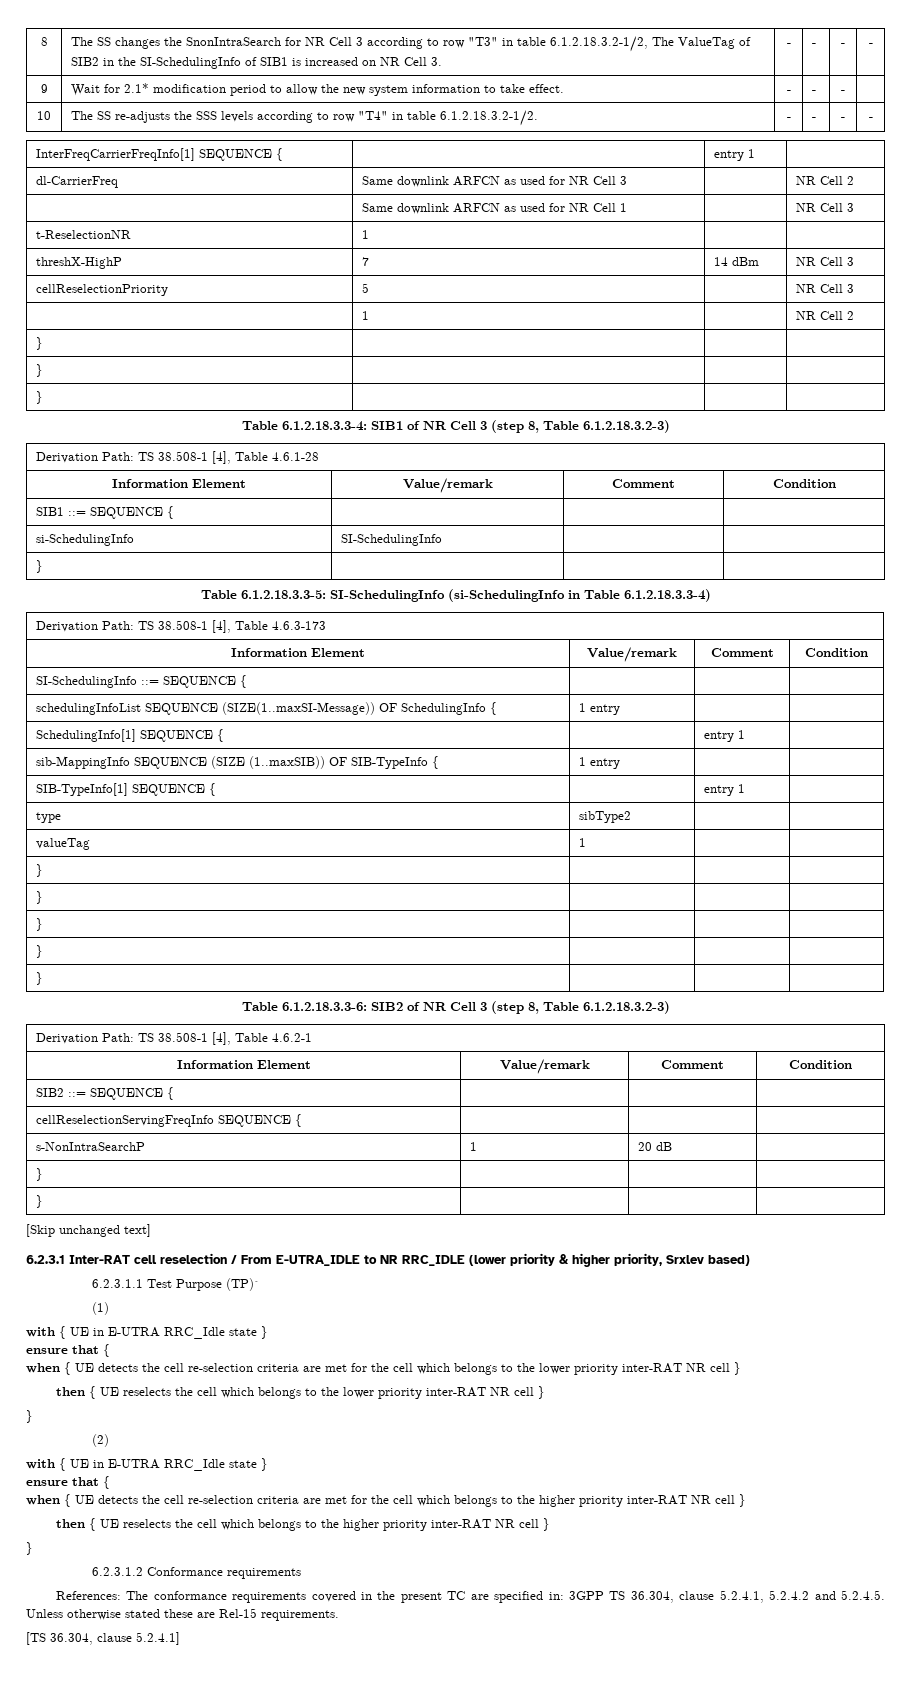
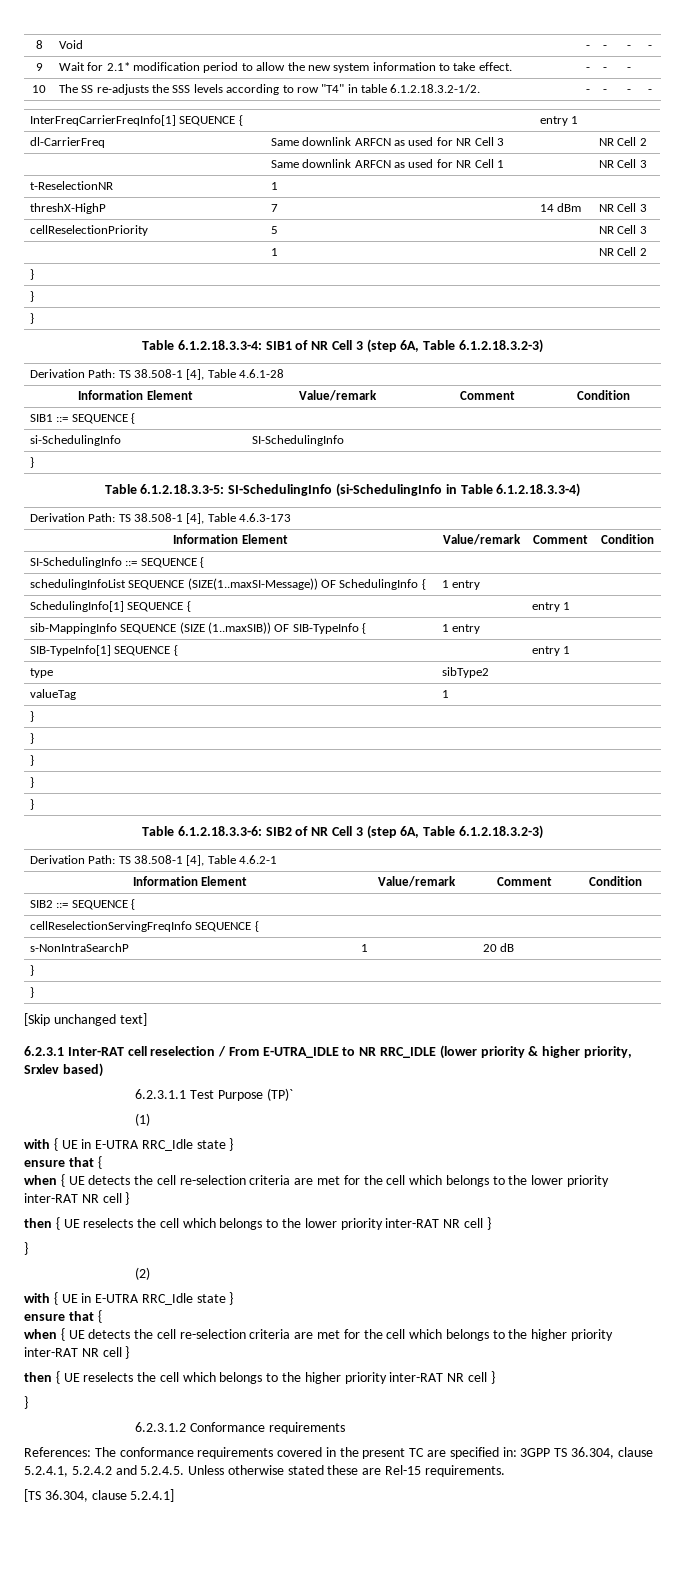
- 8 | The SS changes the SnonIntraSearch for NR Cell 3 according to row "T3" in table 6.1.2.18.3.2-1/2, The ValueTag of SIB2 in the SI-SchedulingInfo of SIB1 is increased on NR Cell 3. | - | - | - | -
+ 8 | Void | - | - | - | -
- Table 6.1.2.18.3.3-4: SIB1 of NR Cell 3 (step 8, Table 6.1.2.18.3.2-3)
+ Table 6.1.2.18.3.3-4: SIB1 of NR Cell 3 (step 6A, Table 6.1.2.18.3.2-3)
- Table 6.1.2.18.3.3-6: SIB2 of NR Cell 3 (step 8, Table 6.1.2.18.3.2-3)
+ Table 6.1.2.18.3.3-6: SIB2 of NR Cell 3 (step 6A, Table 6.1.2.18.3.2-3)

